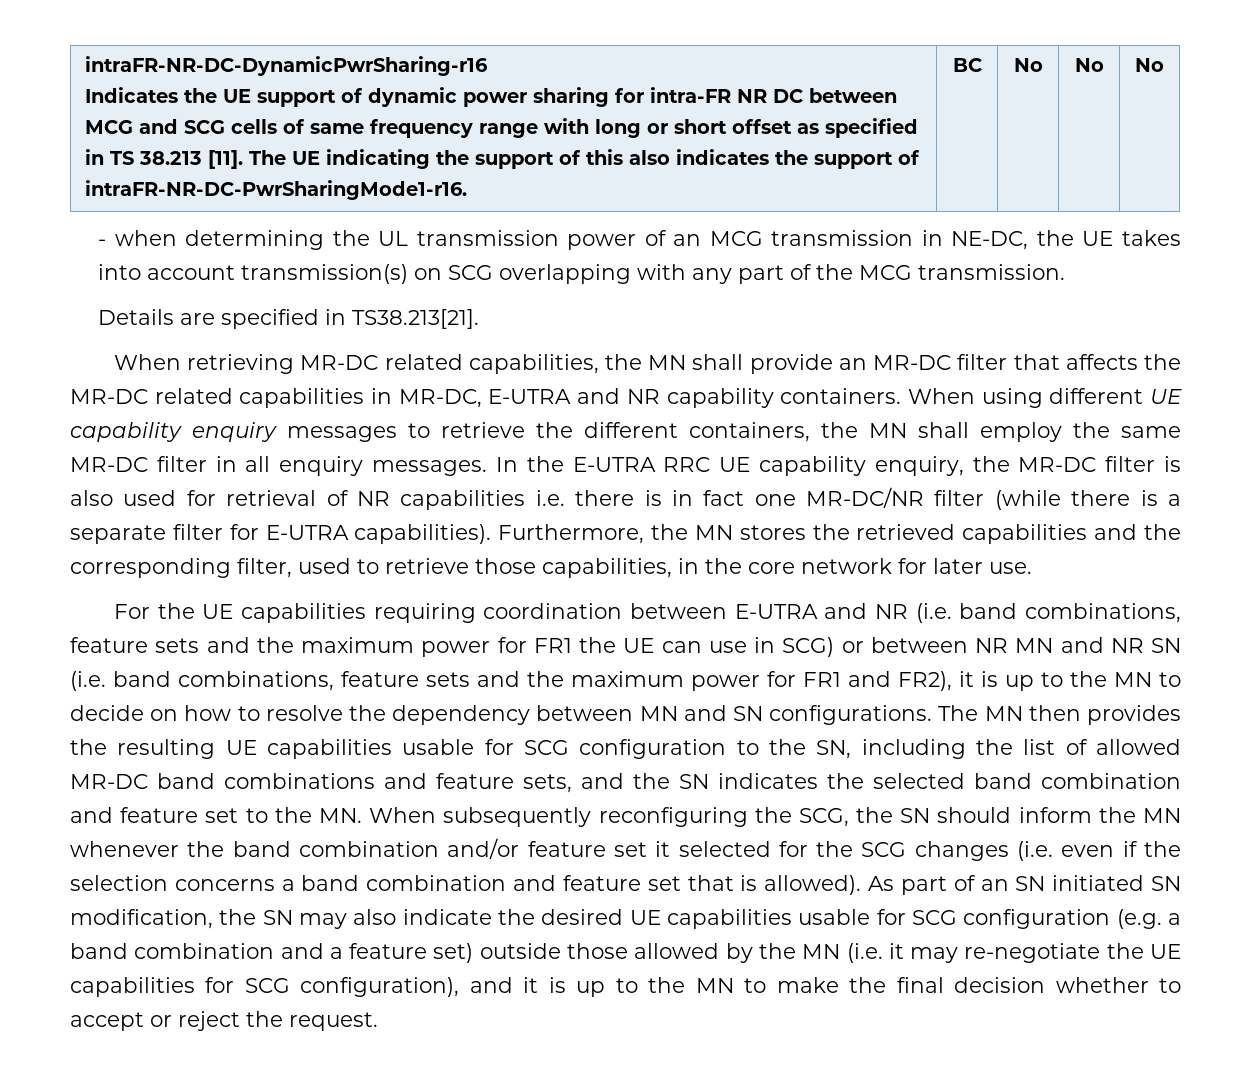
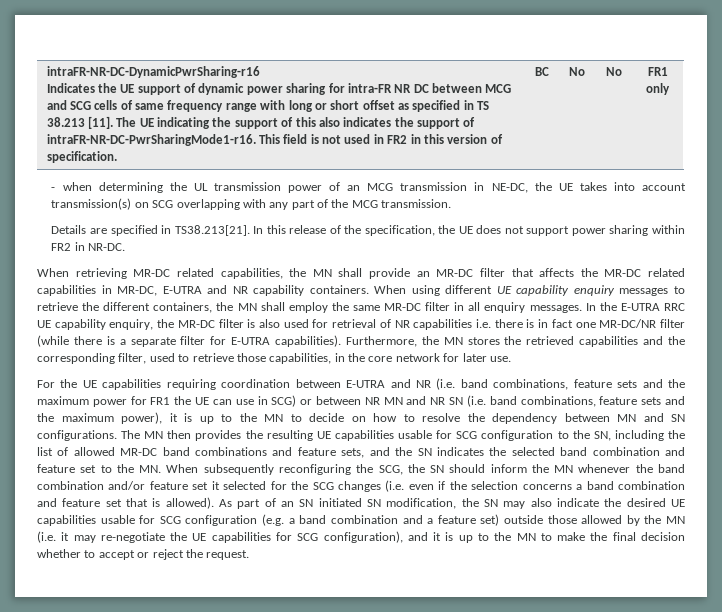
+ This field is not used in FR2 in this version of specification.
- No | No | No
+ No | No | FR1 only
- Details are specified in TS38.213[21].
+ Details are specified in TS38.213[21]. In this release of the specification, the UE does not support power sharing within FR2 in NR-DC.
- For the UE capabilities requiring coordination between E-UTRA and NR (i.e. band combinations, feature sets and the maximum power for FR1 the UE can use in SCG) or between NR MN and NR SN (i.e. band combinations, feature sets and the maximum power for FR1 and FR2), it is up to the MN to decide on how to resolve the dependency between MN and SN configurations.
+ For the UE capabilities requiring coordination between E-UTRA and NR (i.e. band combinations, feature sets and the maximum power for FR1 the UE can use in SCG) or between NR MN and NR SN (i.e. band combinations, feature sets and the maximum power), it is up to the MN to decide on how to resolve the dependency between MN and SN configurations.

